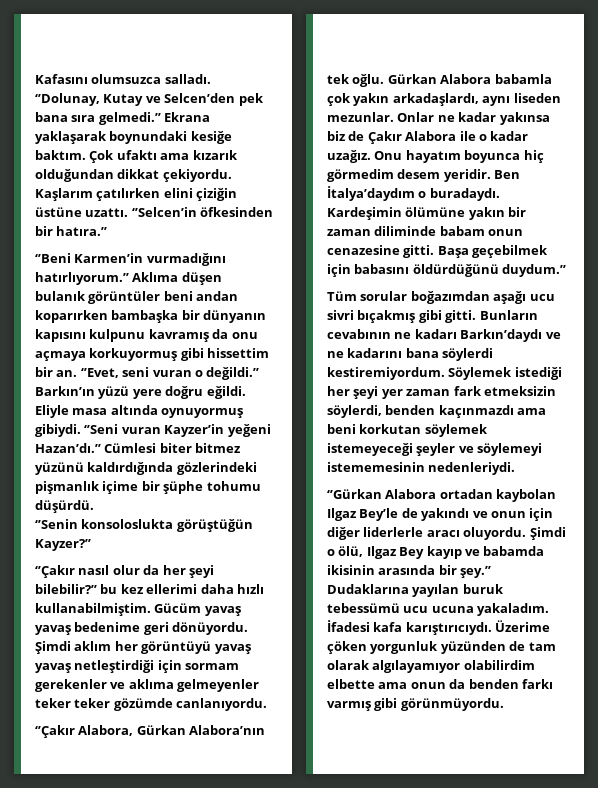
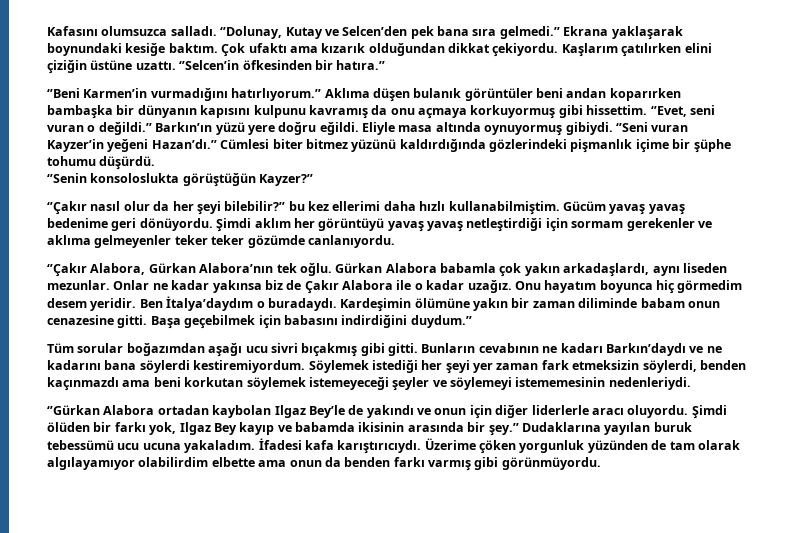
- Aklıma düşen bulanık görüntüler beni andan koparırken bambaşka bir dünyanın kapısını kulpunu kavramış da onu açmaya korkuyormuş gibi hissettim bir an.
+ Aklıma düşen bulanık görüntüler beni andan koparırken bambaşka bir dünyanın kapısını kulpunu kavramış da onu açmaya korkuyormuş gibi hissettim.
- Başa geçebilmek için babasını öldürdüğünü duydum.’’
+ Başa geçebilmek için babasını indirdiğini duydum.’’
- Şimdi o ölü, Ilgaz Bey kayıp ve babamda ikisinin arasında bir şey.’’
+ Şimdi ölüden bir farkı yok, Ilgaz Bey kayıp ve babamda ikisinin arasında bir şey.’’

